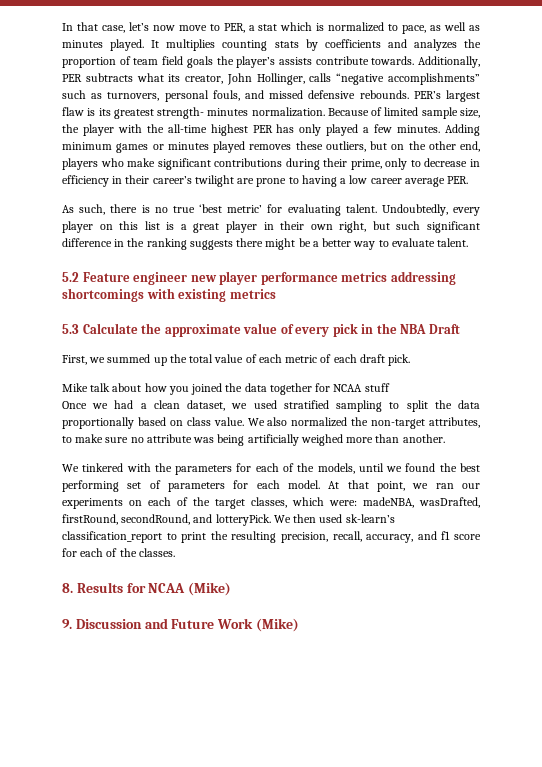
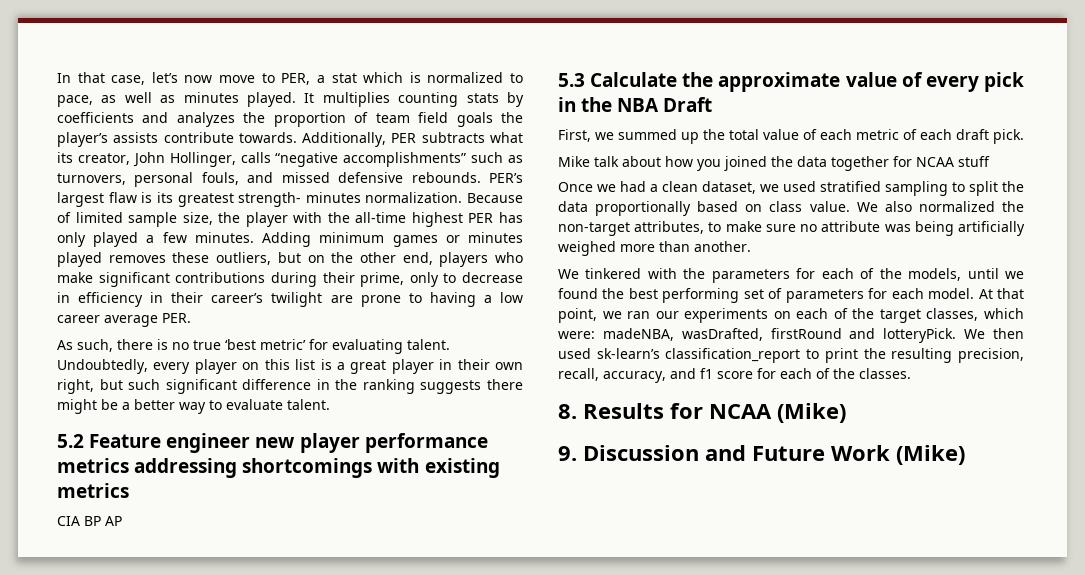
+ CIA BP AP
- At that point, we ran our experiments on each of the target classes, which were: madeNBA, wasDrafted, firstRound, secondRound, and lotteryPick.
+ At that point, we ran our experiments on each of the target classes, which were: madeNBA, wasDrafted, firstRound and lotteryPick.

